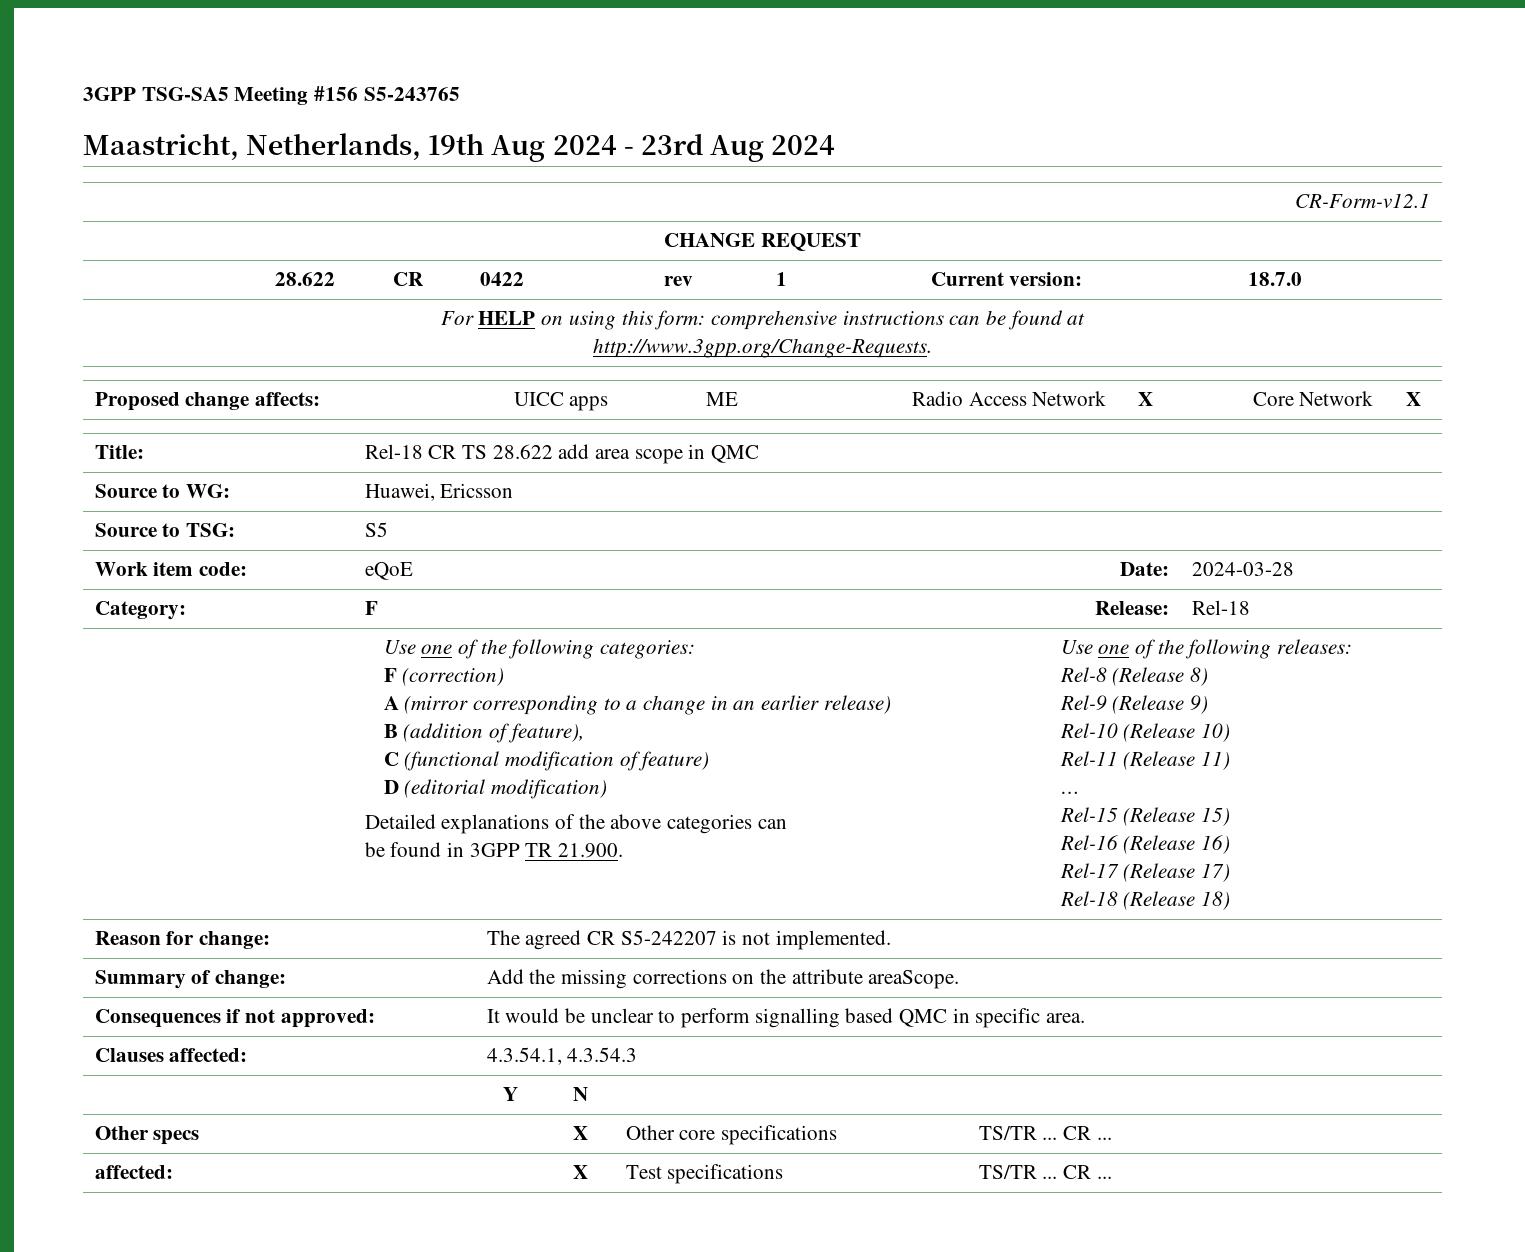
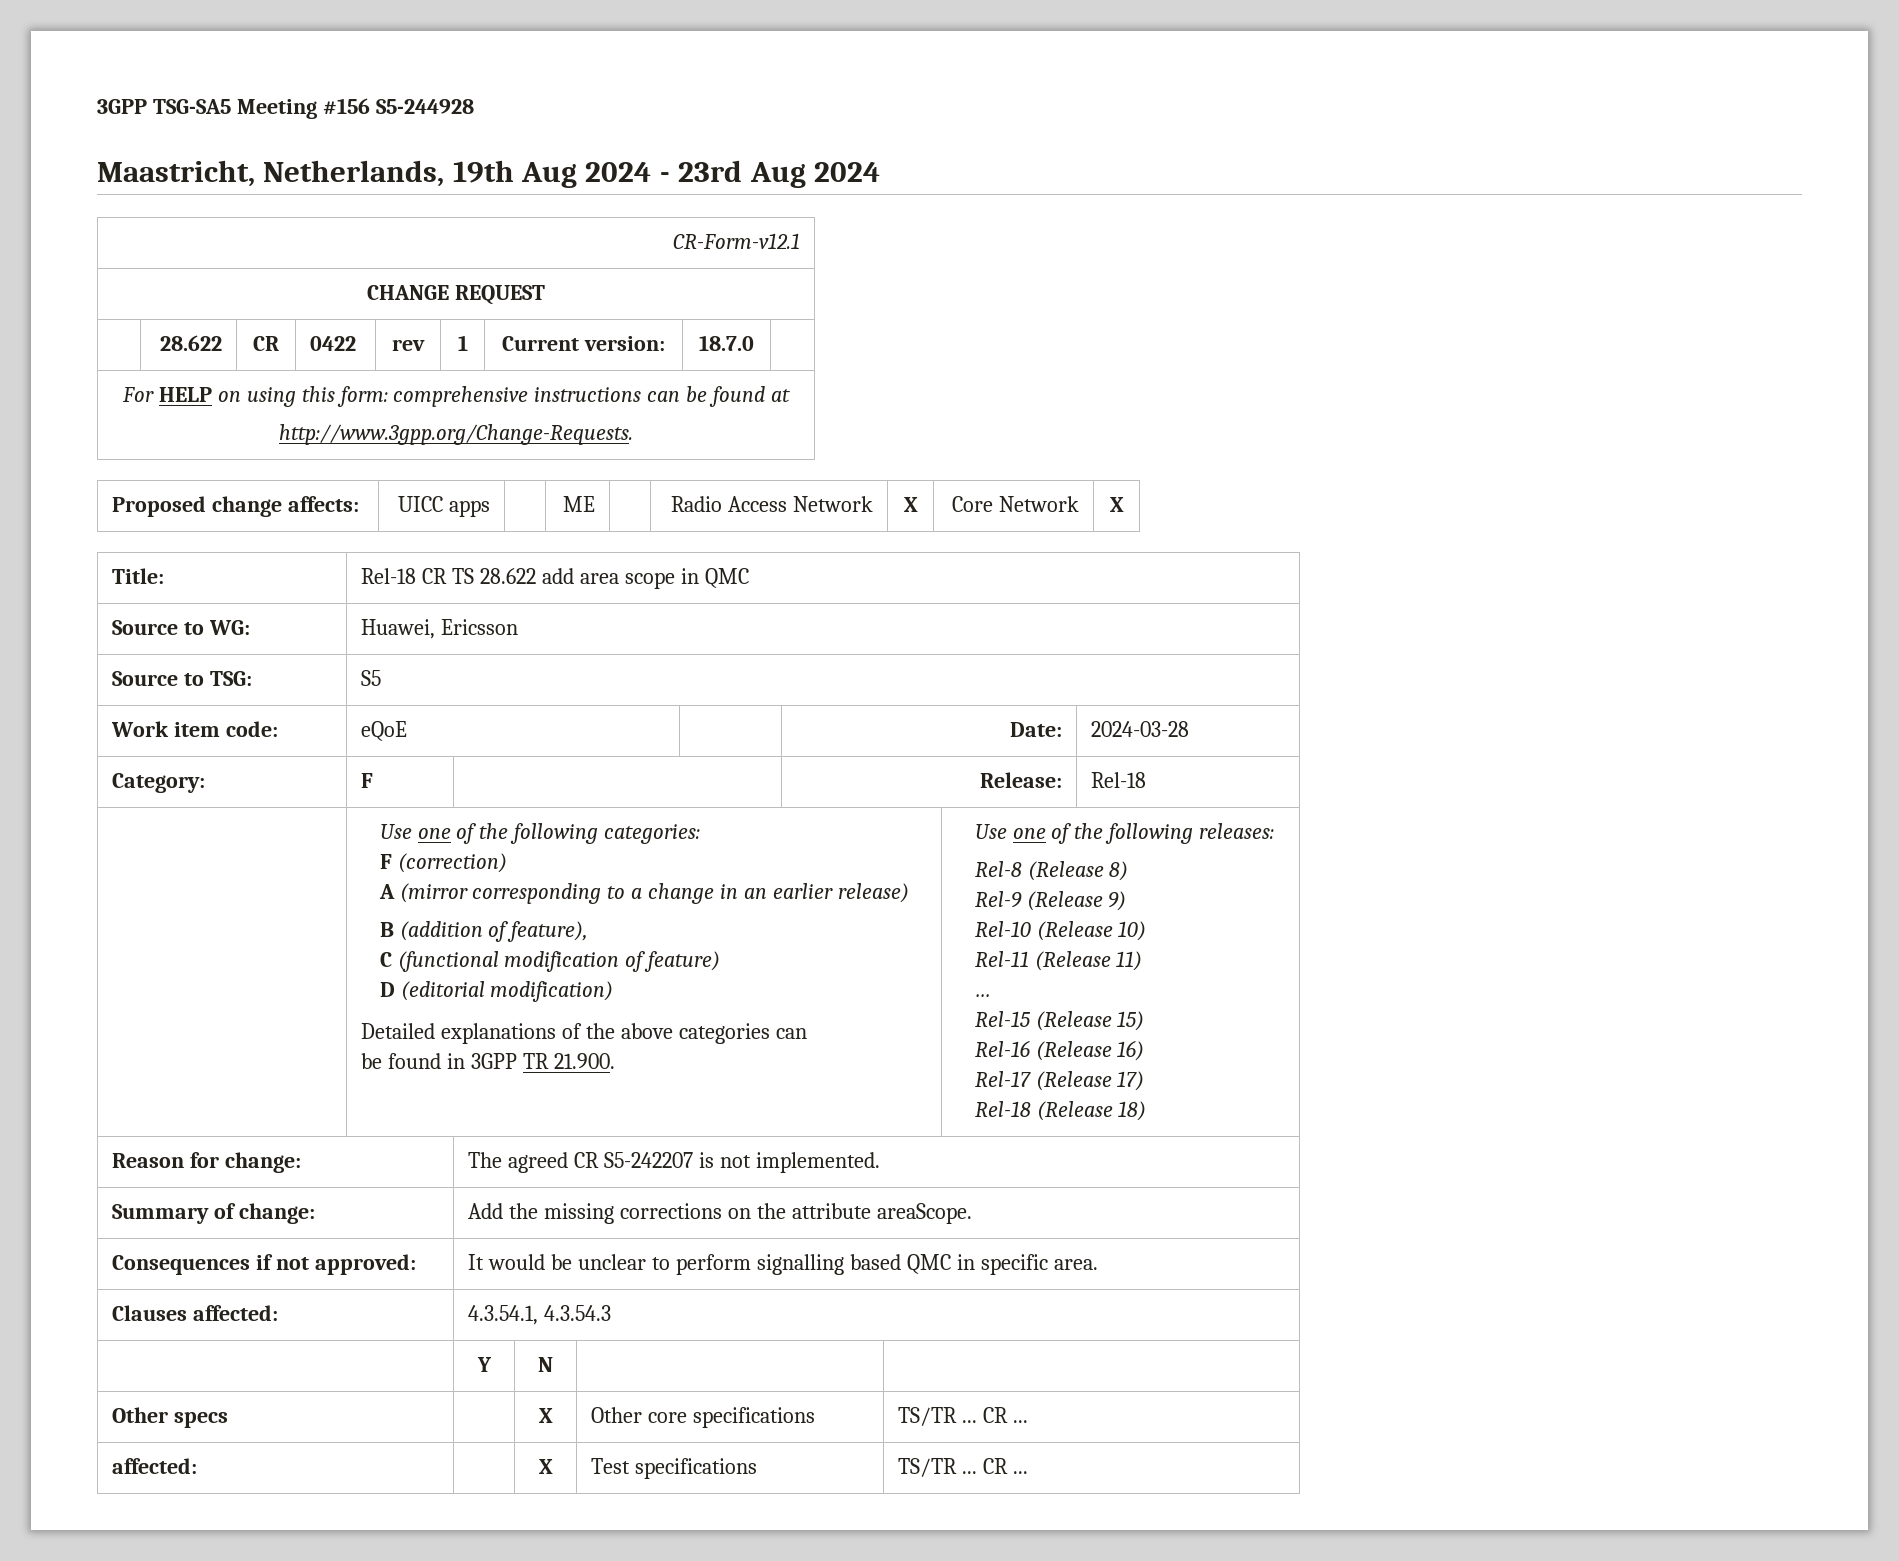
- 3GPP TSG-SA5 Meeting #156 S5-243765
+ 3GPP TSG-SA5 Meeting #156 S5-244928

